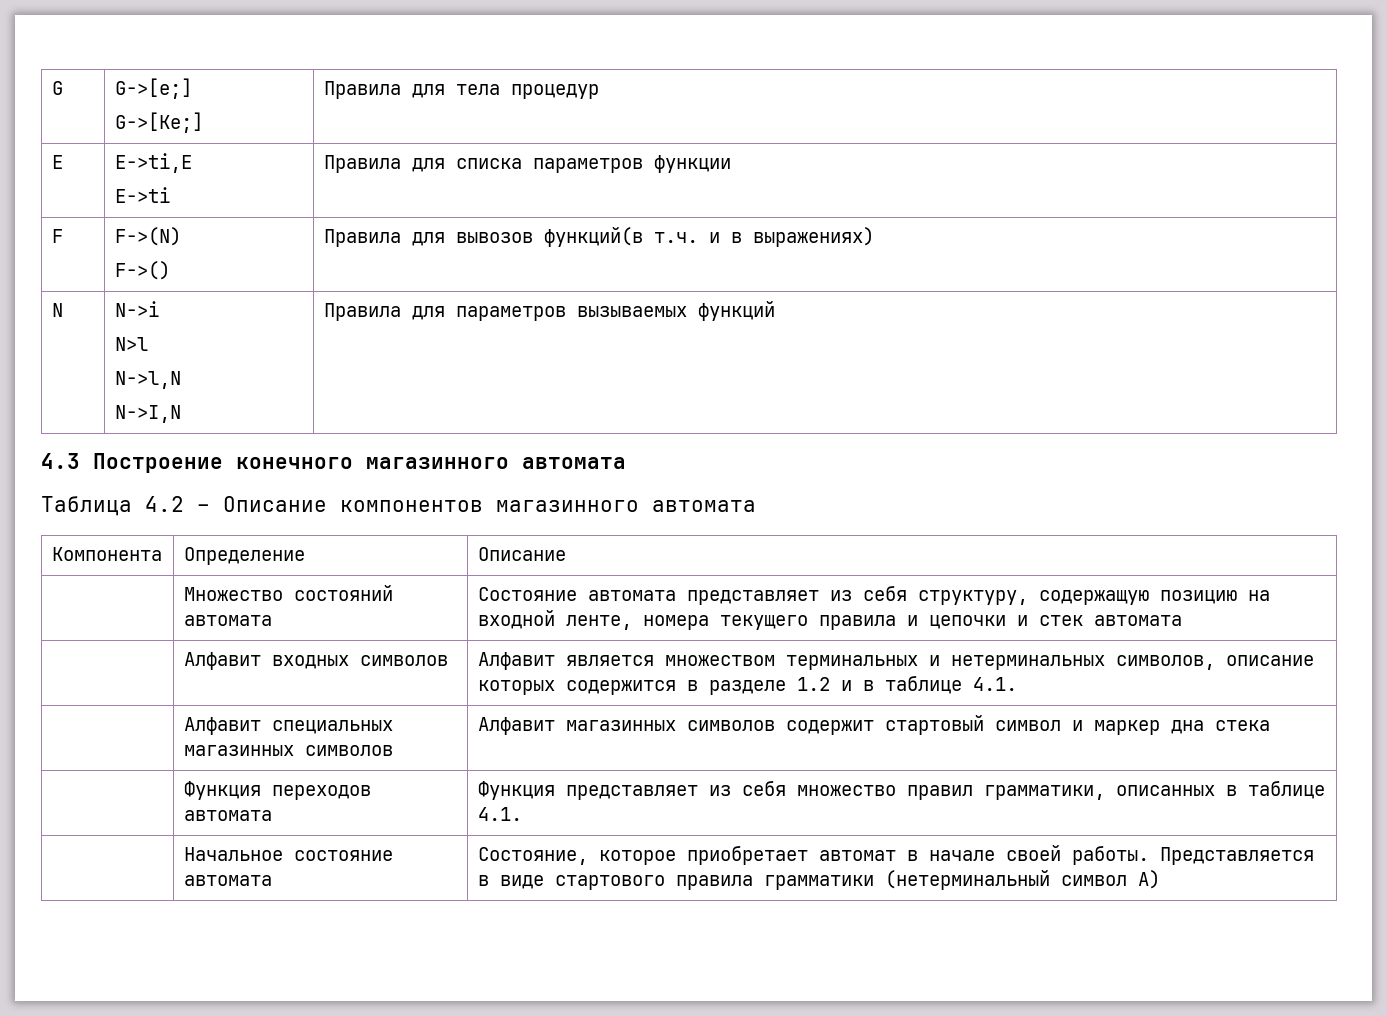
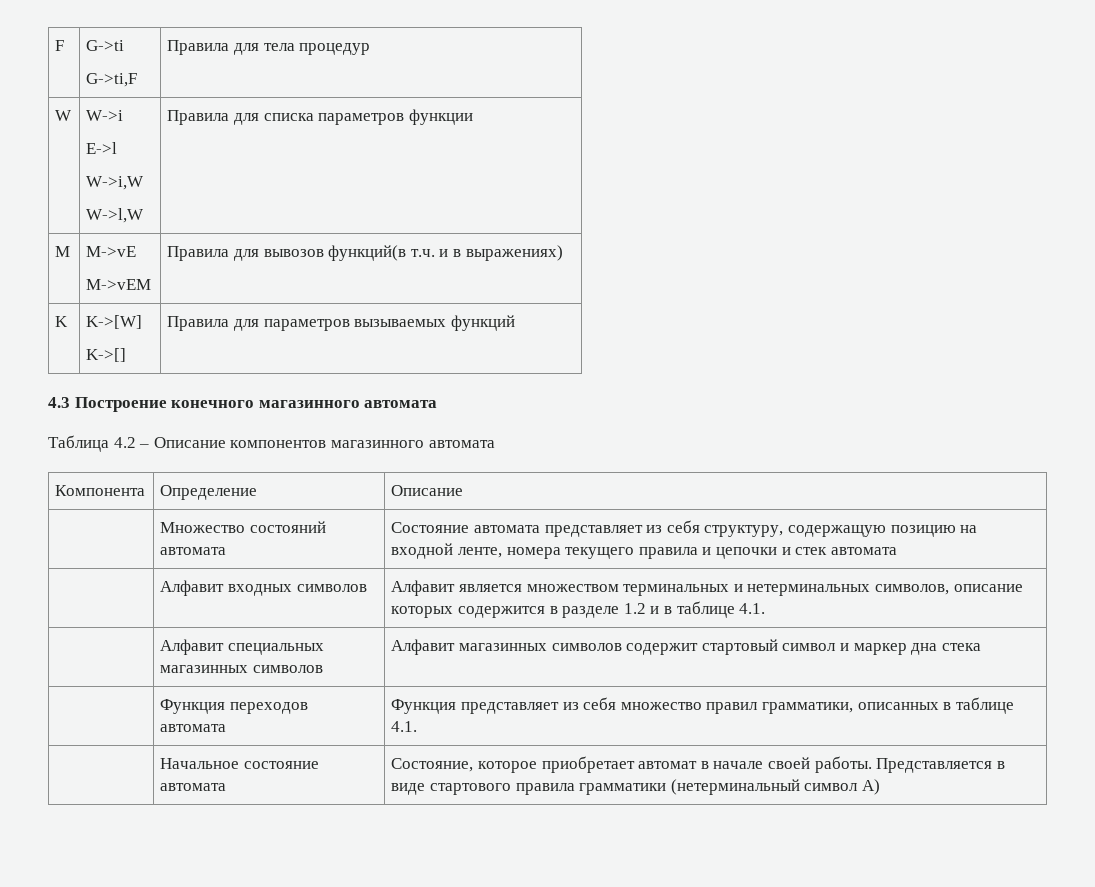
- G | G->[e;]
- G->[Ke;] | Правила для тела процедур
+ F | G->ti
+ G->ti,F | Правила для тела процедур
- E | E->ti,E
- E->ti | Правила для списка параметров функции
+ W | W->i
+ E->l
+ W->i,W
+ W->l,W | Правила для списка параметров функции
- F | F->(N)
- F->() | Правила для вывозов функций(в т.ч. и в выражениях)
+ M | M->vE
+ M->vEM | Правила для вывозов функций(в т.ч. и в выражениях)
- N | N->i
- N>l
- N->l,N
- N->I,N | Правила для параметров вызываемых функций
+ K | K->[W]
+ K->[] | Правила для параметров вызываемых функций

